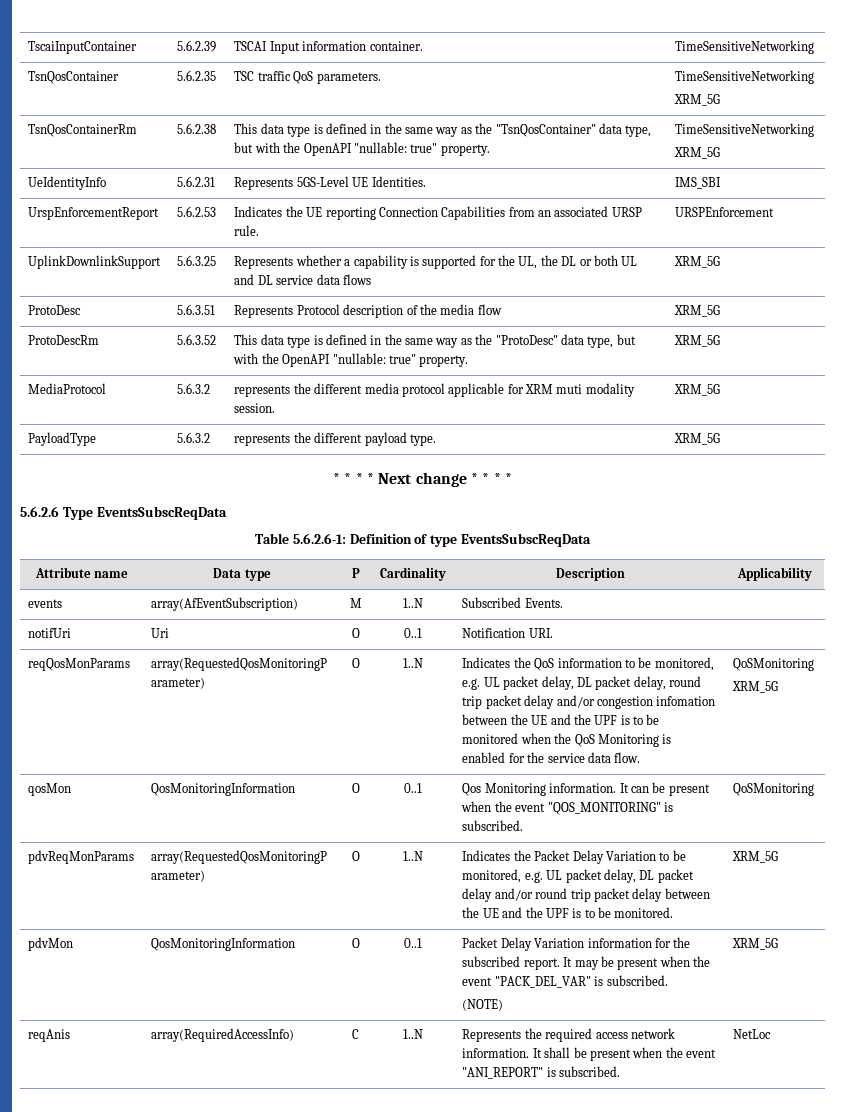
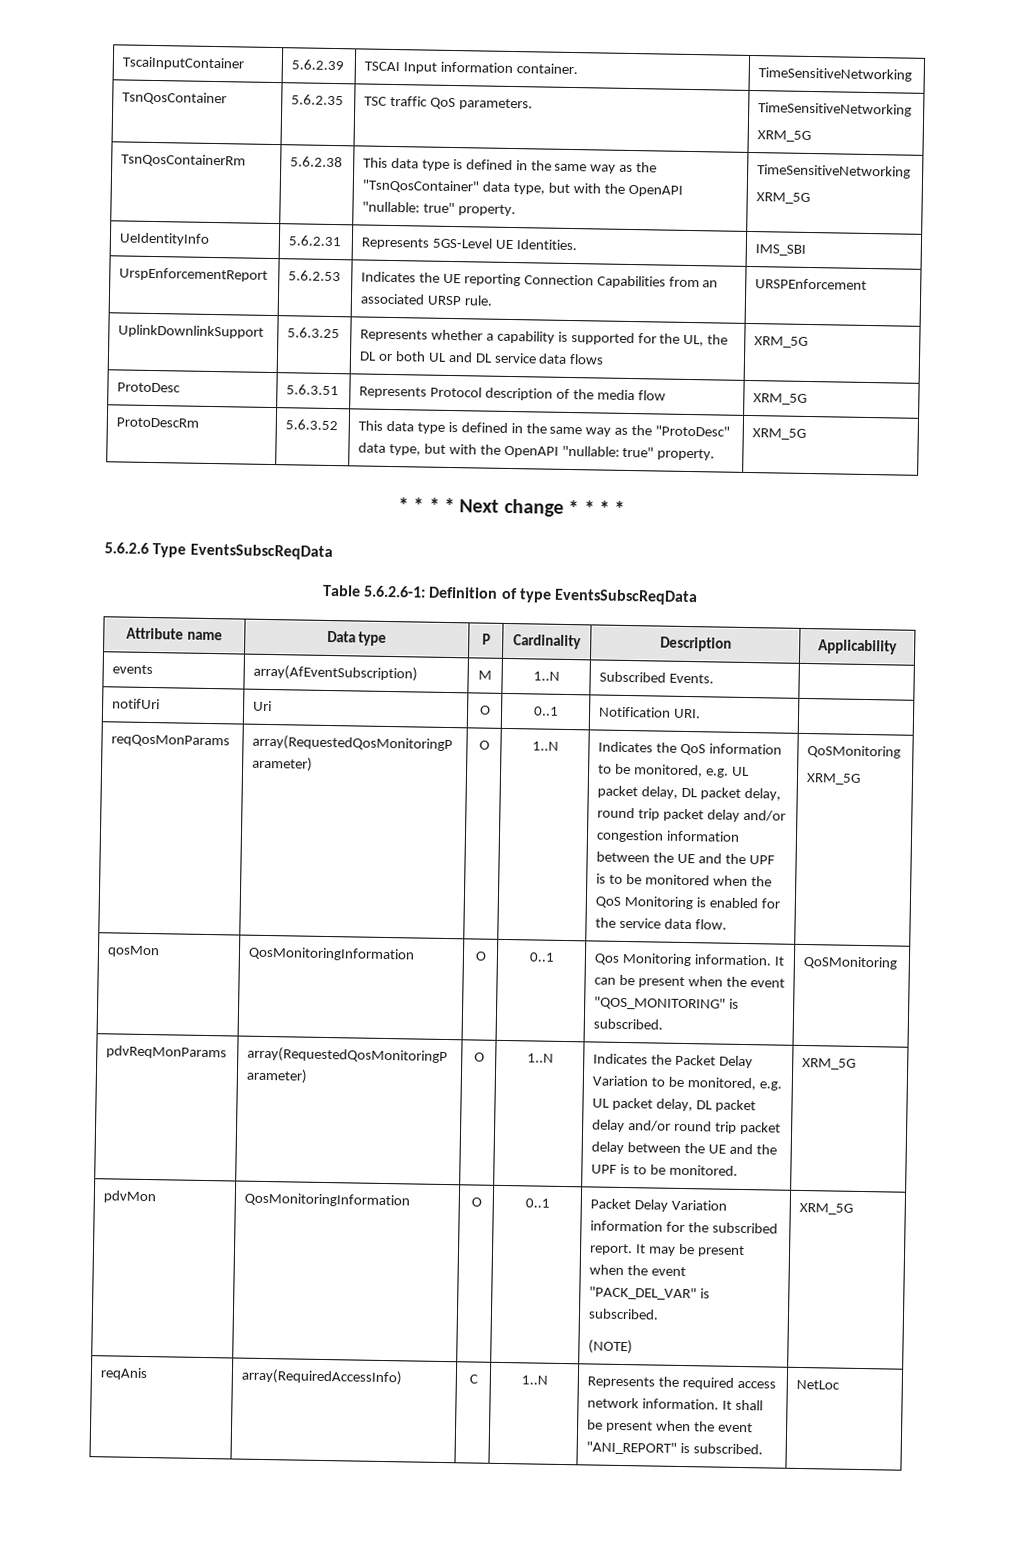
- MediaProtocol | 5.6.3.2 | represents the different media protocol applicable for XRM muti modality session. | XRM_5G
- PayloadType | 5.6.3.2 | represents the different payload type. | XRM_5G
- Indicates the QoS information to be monitored, e.g. UL packet delay, DL packet delay, round trip packet delay and/or congestion infomation between the UE and the UPF is to be monitored when the QoS Monitoring is enabled for the service data flow.
+ Indicates the QoS information to be monitored, e.g. UL packet delay, DL packet delay, round trip packet delay and/or congestion information between the UE and the UPF is to be monitored when the QoS Monitoring is enabled for the service data flow.

